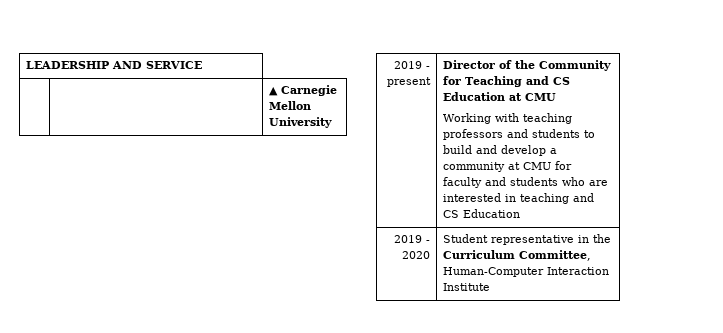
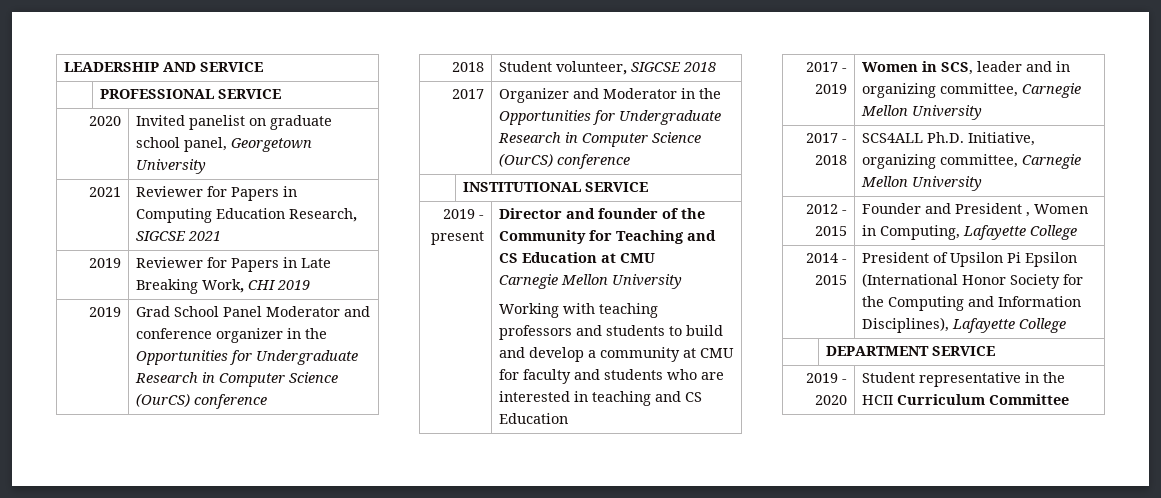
- | | ▲ Carnegie Mellon University
+ | PROFESSIONAL SERVICE
+ 2020 | Invited panelist on graduate school panel, Georgetown University
+ 2021 | Reviewer for Papers in Computing Education Research, SIGCSE 2021
+ 2019 | Reviewer for Papers in Late Breaking Work, CHI 2019
+ 2019 | Grad School Panel Moderator and conference organizer in the Opportunities for Undergraduate Research in Computer Science (OurCS) conference
+ 2018 | Student volunteer, SIGCSE 2018
+ 2017 | Organizer and Moderator in the Opportunities for Undergraduate Research in Computer Science (OurCS) conference
+ | INSTITUTIONAL SERVICE
- Director of the Community for Teaching and CS Education at CMU
+ Director and founder of the Community for Teaching and CS Education at CMU
+ Carnegie Mellon University
+ 2017 - 2019 | Women in SCS, leader and in organizing committee, Carnegie Mellon University
+ 2017 - 2018 | SCS4ALL Ph.D. Initiative, organizing committee, Carnegie Mellon University
+ 2012 - 2015 | Founder and President , Women in Computing, Lafayette College
+ 2014 - 2015 | President of Upsilon Pi Epsilon (International Honor Society for the Computing and Information Disciplines), Lafayette College
+ | DEPARTMENT SERVICE
- 2019 - 2020 | Student representative in the Curriculum Committee, Human-Computer Interaction Institute
+ 2019 - 2020 | Student representative in the HCII Curriculum Committee

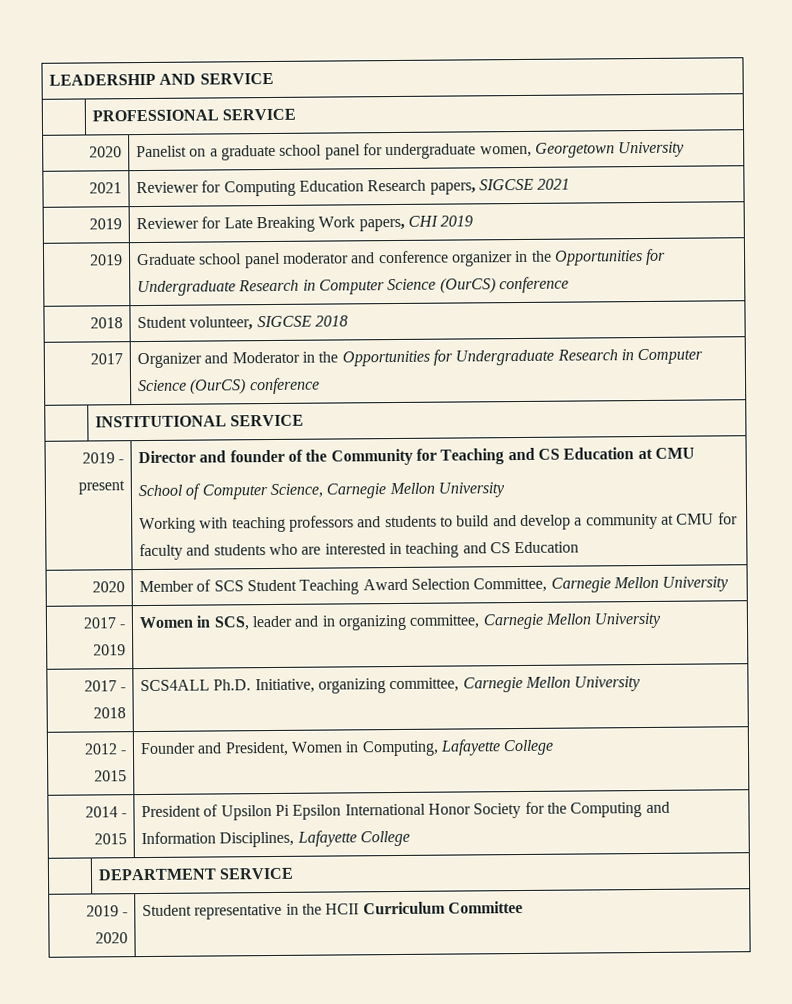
- 2020 | Invited panelist on graduate school panel, Georgetown University
+ 2020 | Panelist on a graduate school panel for undergraduate women, Georgetown University
- 2021 | Reviewer for Papers in Computing Education Research, SIGCSE 2021
+ 2021 | Reviewer for Computing Education Research papers, SIGCSE 2021
- 2019 | Reviewer for Papers in Late Breaking Work, CHI 2019
+ 2019 | Reviewer for Late Breaking Work papers, CHI 2019
- 2019 | Grad School Panel Moderator and conference organizer in the Opportunities for Undergraduate Research in Computer Science (OurCS) conference
+ 2019 | Graduate school panel moderator and conference organizer in the Opportunities for Undergraduate Research in Computer Science (OurCS) conference
  Director and founder of the Community for Teaching and CS Education at CMU
- Carnegie Mellon University
+ School of Computer Science, Carnegie Mellon University
+ 2020 | Member of SCS Student Teaching Award Selection Committee, Carnegie Mellon University
- 2012 - 2015 | Founder and President , Women in Computing, Lafayette College
+ 2012 - 2015 | Founder and President, Women in Computing, Lafayette College
- 2014 - 2015 | President of Upsilon Pi Epsilon (International Honor Society for the Computing and Information Disciplines), Lafayette College
+ 2014 - 2015 | President of Upsilon Pi Epsilon International Honor Society for the Computing and Information Disciplines, Lafayette College

